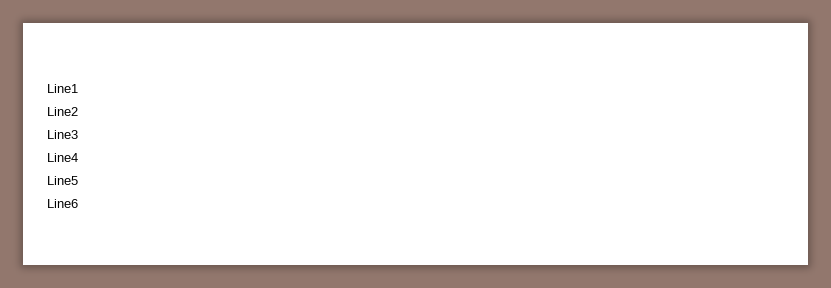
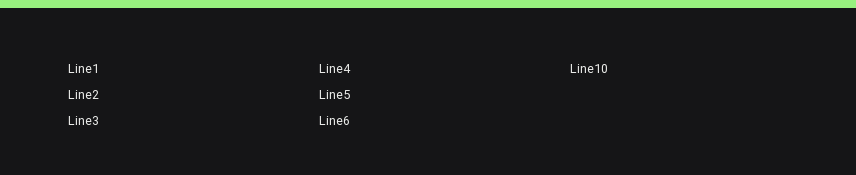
+ Line10

